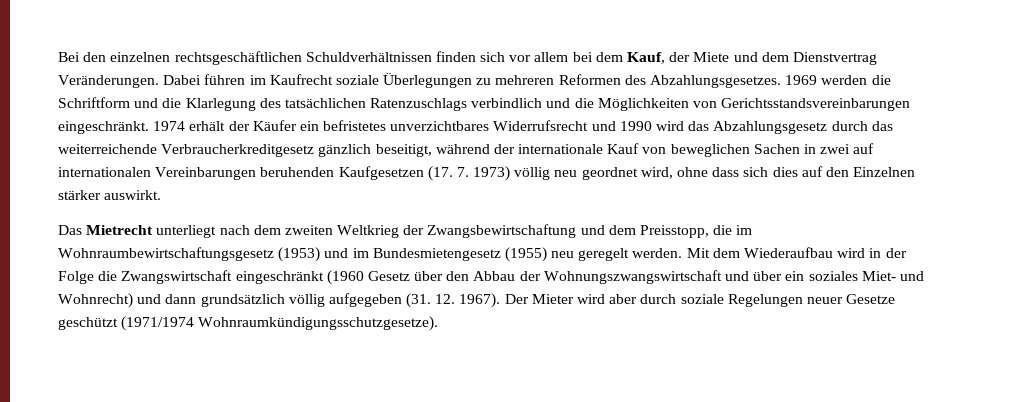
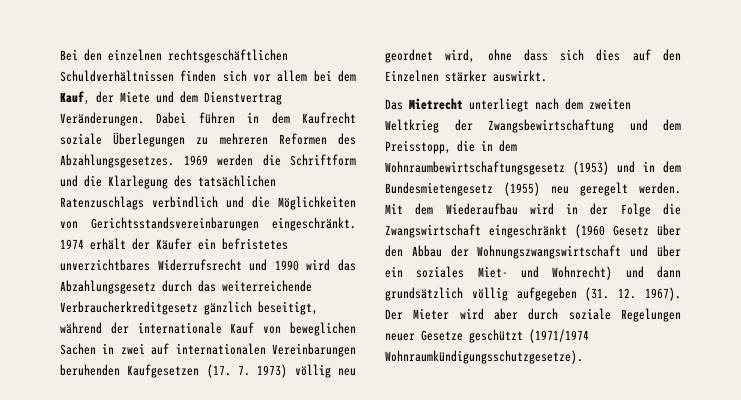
- Dabei führen im Kaufrecht soziale Überlegungen zu mehreren Reformen des Abzahlungsgesetzes.
+ Dabei führen in dem Kaufrecht soziale Überlegungen zu mehreren Reformen des Abzahlungsgesetzes.
- Das Mietrecht unterliegt nach dem zweiten Weltkrieg der Zwangsbewirtschaftung und dem Preisstopp, die im Wohnraumbewirtschaftungsgesetz (1953) und im Bundesmietengesetz (1955) neu geregelt werden.
+ Das Mietrecht unterliegt nach dem zweiten Weltkrieg der Zwangsbewirtschaftung und dem Preisstopp, die in dem Wohnraumbewirtschaftungsgesetz (1953) und in dem Bundesmietengesetz (1955) neu geregelt werden.

